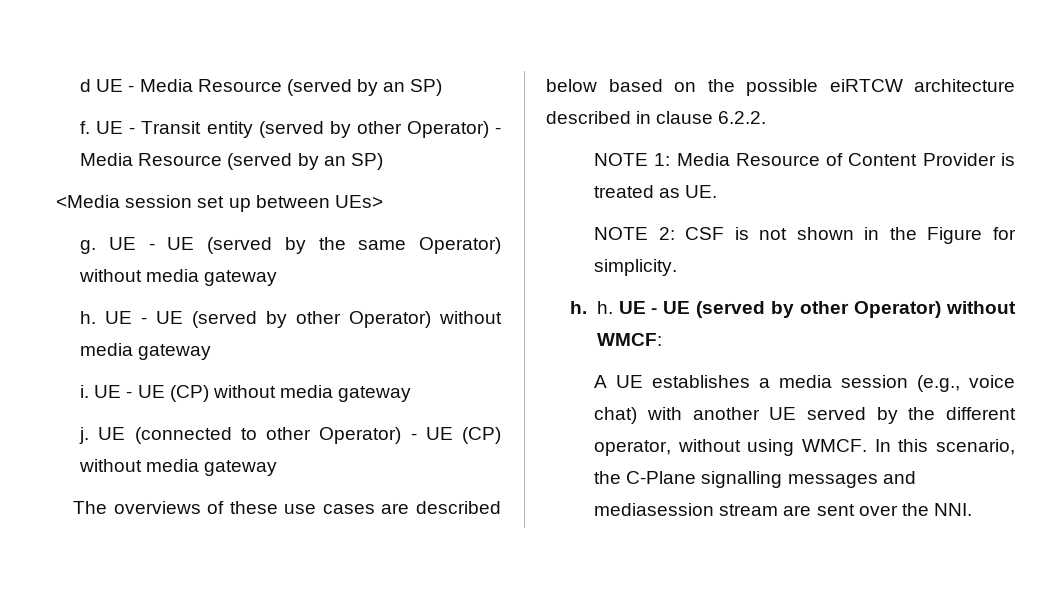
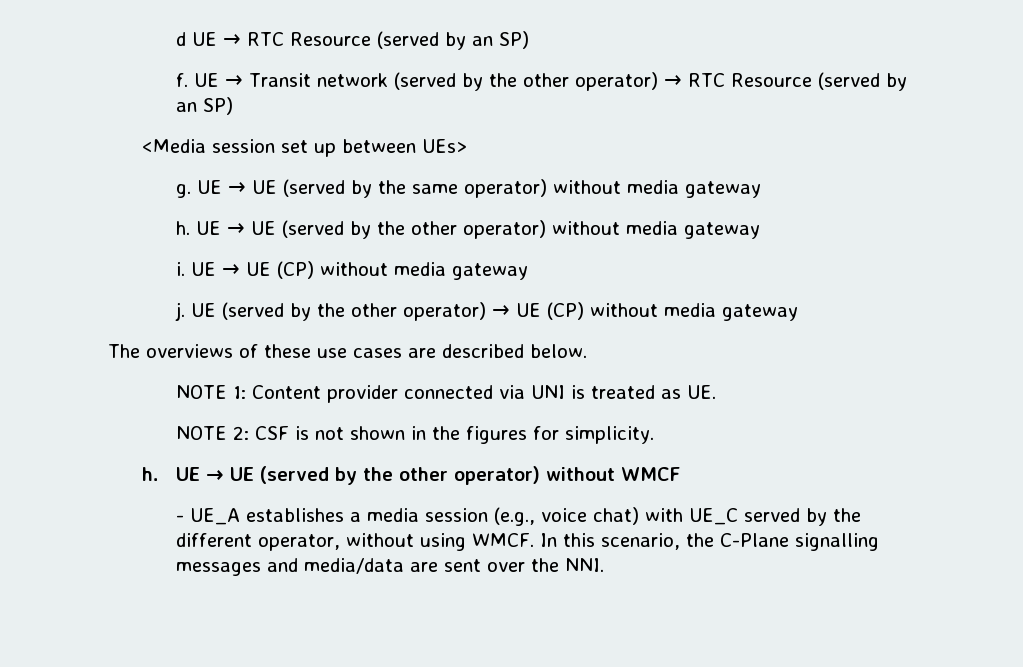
- d UE - Media Resource (served by an SP)
+ d UE → RTC Resource (served by an SP)
- UE - Transit entity (served by other Operator) - Media Resource (served by an SP)
+ UE → Transit network (served by the other operator) → RTC Resource (served by an SP)
- UE - UE (served by the same Operator) without media gateway
+ UE → UE (served by the same operator) without media gateway
- UE - UE (served by other Operator) without media gateway
+ UE → UE (served by the other operator) without media gateway
- UE - UE (CP) without media gateway
+ UE → UE (CP) without media gateway
- UE (connected to other Operator) - UE (CP) without media gateway
+ UE (served by the other operator) → UE (CP) without media gateway
- The overviews of these use cases are described below based on the possible eiRTCW architecture described in clause 6.2.2.
- NOTE 1: Media Resource of Content Provider is treated as UE.
+ The overviews of these use cases are described below.
+ NOTE 1: Content provider connected via UNI is treated as UE.
- NOTE 2: CSF is not shown in the Figure for simplicity.
+ NOTE 2: CSF is not shown in the figures for simplicity.
- h. h. UE - UE (served by other Operator) without WMCF:
- A UE establishes a media session (e.g., voice chat) with another UE served by the different operator, without using WMCF.
+ h. UE → UE (served by the other operator) without WMCF
+ - UE_A establishes a media session (e.g., voice chat) with UE_C served by the different operator, without using WMCF.
- In this scenario, the C-Plane signalling messages and mediasession stream are sent over the NNI.
+ In this scenario, the C-Plane signalling messages and media/data are sent over the NNI.

